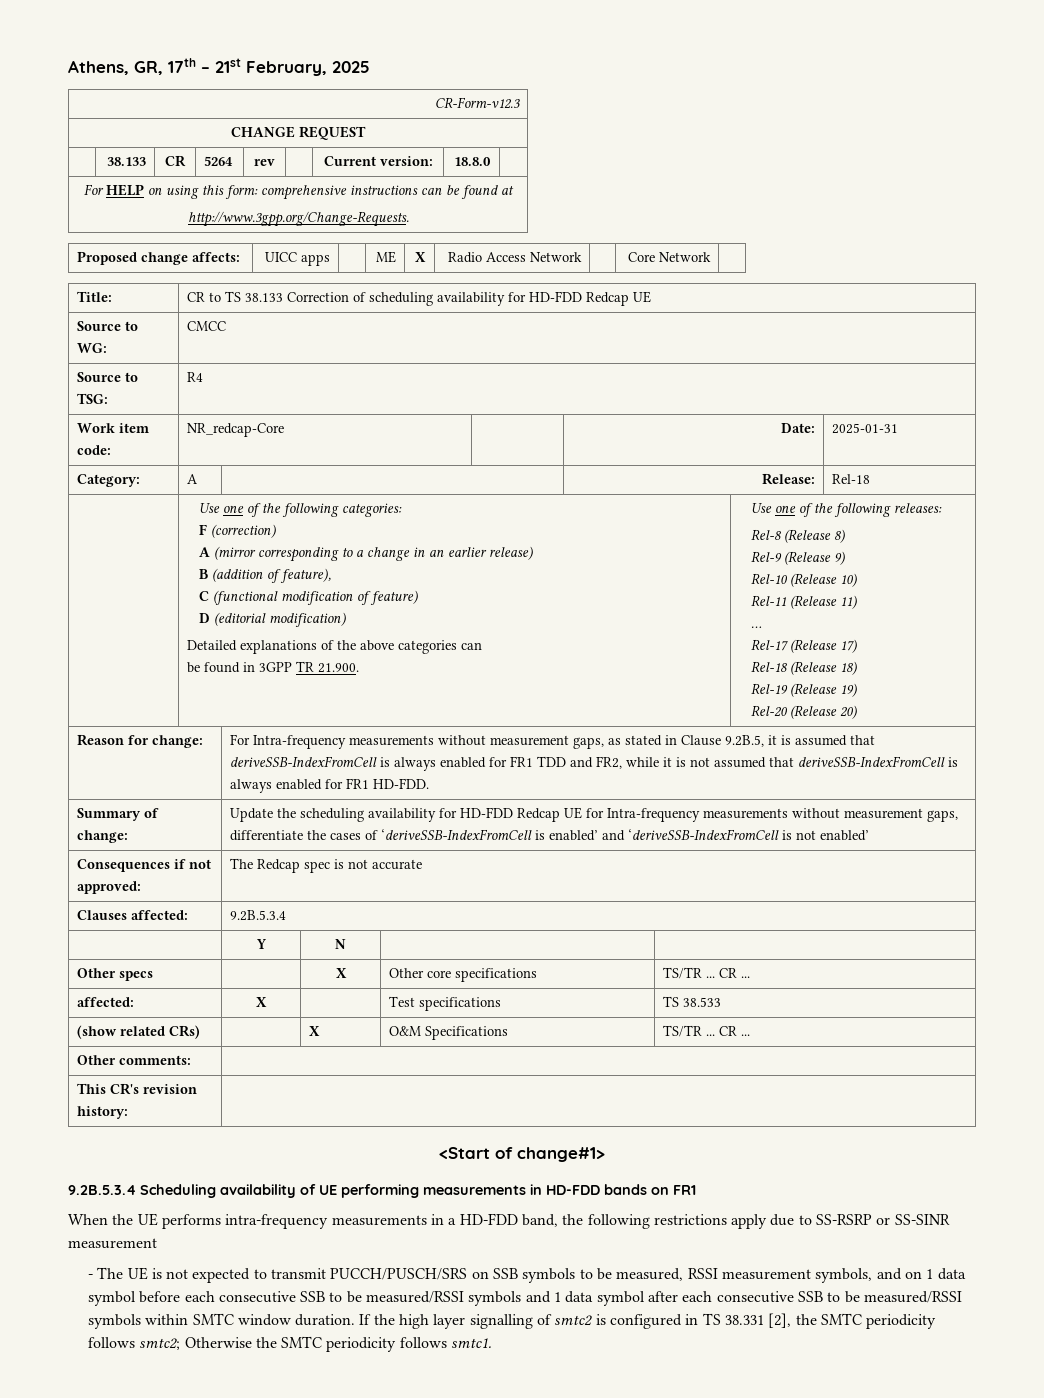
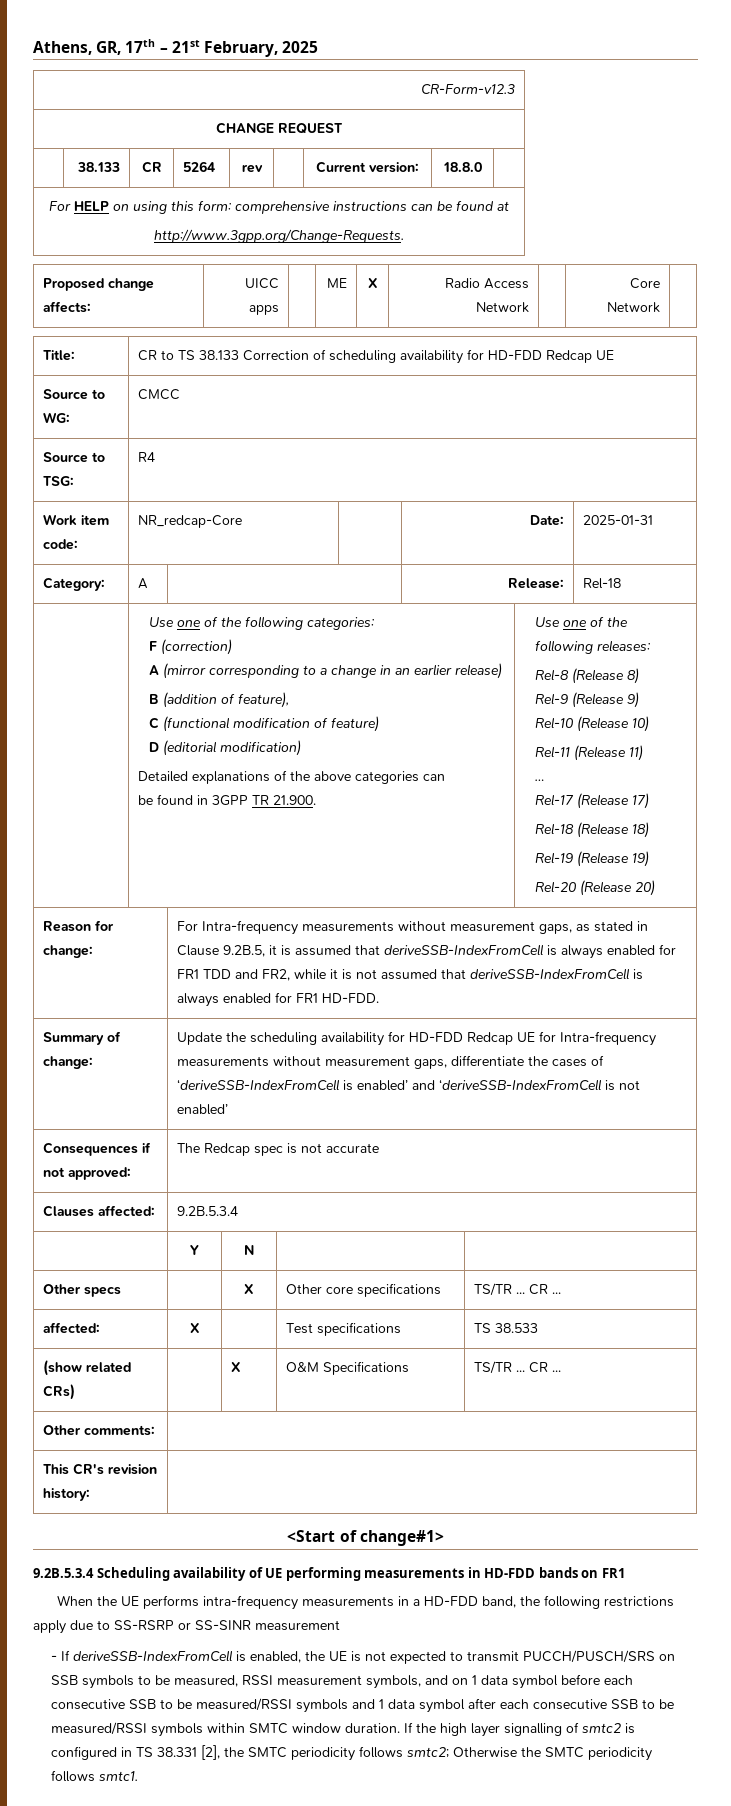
- - The UE is not expected to transmit PUCCH/PUSCH/SRS on SSB symbols to be measured, RSSI measurement symbols, and on 1 data symbol before each consecutive SSB to be measured/RSSI symbols and 1 data symbol after each consecutive SSB to be measured/RSSI symbols within SMTC window duration.
+ - If deriveSSB-IndexFromCell is enabled, the UE is not expected to transmit PUCCH/PUSCH/SRS on SSB symbols to be measured, RSSI measurement symbols, and on 1 data symbol before each consecutive SSB to be measured/RSSI symbols and 1 data symbol after each consecutive SSB to be measured/RSSI symbols within SMTC window duration.

